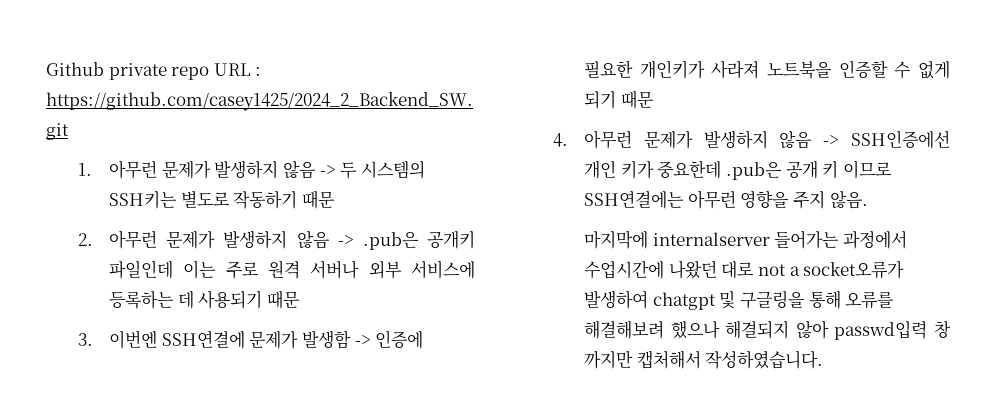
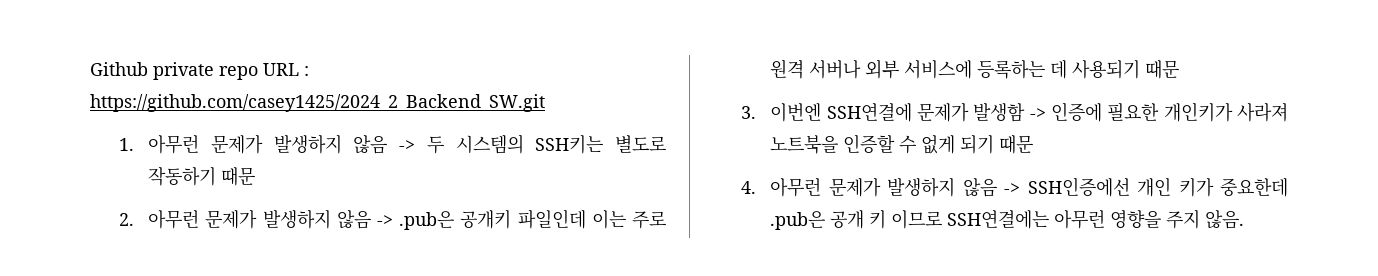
- 마지막에 internalserver 들어가는 과정에서 수업시간에 나왔던 대로 not a socket오류가 발생하여 chatgpt 및 구글링을 통해 오류를 해결해보려 했으나 해결되지 않아 passwd입력 창 까지만 캡처해서 작성하였습니다.

